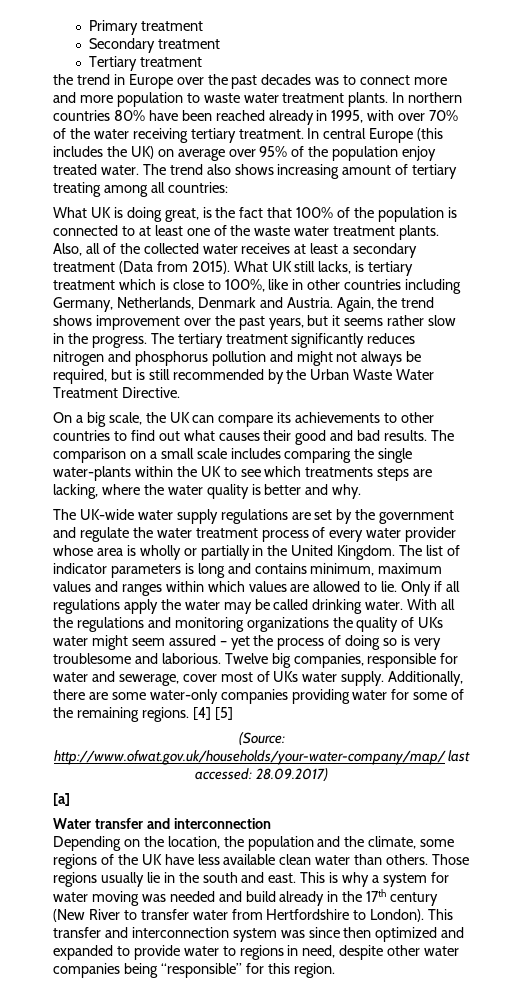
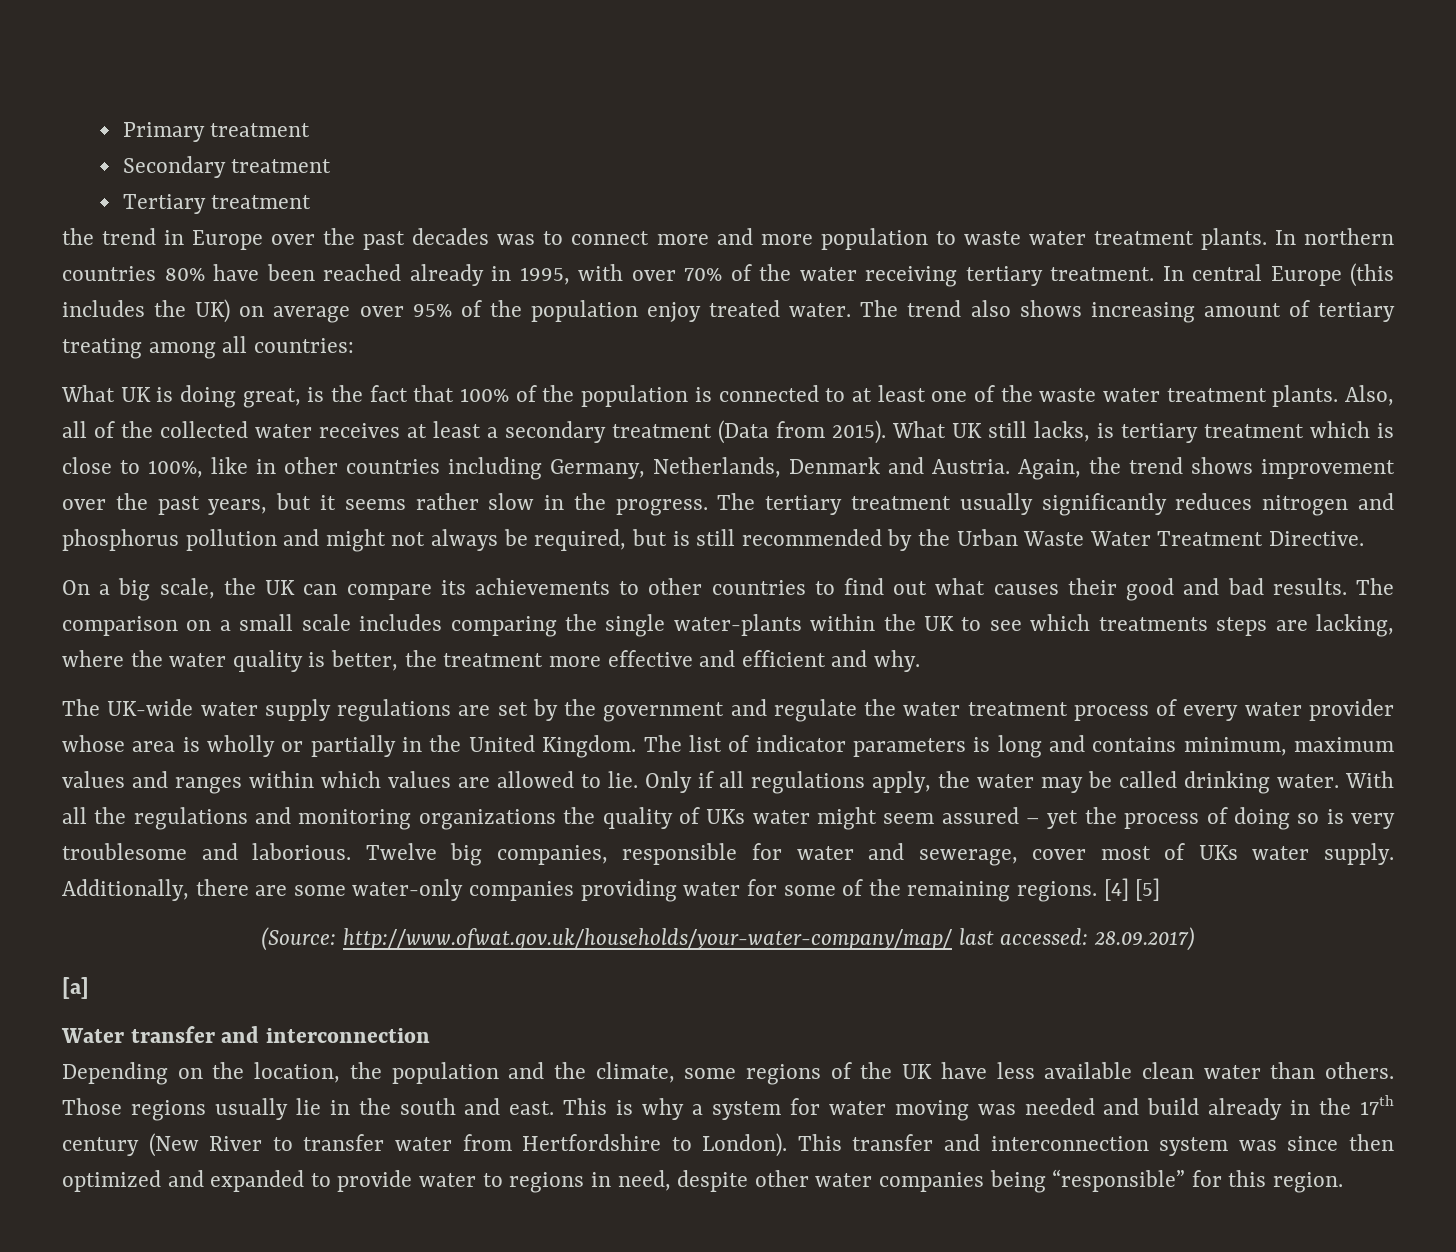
- The tertiary treatment significantly reduces nitrogen and phosphorus pollution and might not always be required, but is still recommended by the Urban Waste Water Treatment Directive.
+ The tertiary treatment usually significantly reduces nitrogen and phosphorus pollution and might not always be required, but is still recommended by the Urban Waste Water Treatment Directive.
- The comparison on a small scale includes comparing the single water-plants within the UK to see which treatments steps are lacking, where the water quality is better and why.
+ The comparison on a small scale includes comparing the single water-plants within the UK to see which treatments steps are lacking, where the water quality is better, the treatment more effective and efficient and why.
- Only if all regulations apply the water may be called drinking water.
+ Only if all regulations apply, the water may be called drinking water.

